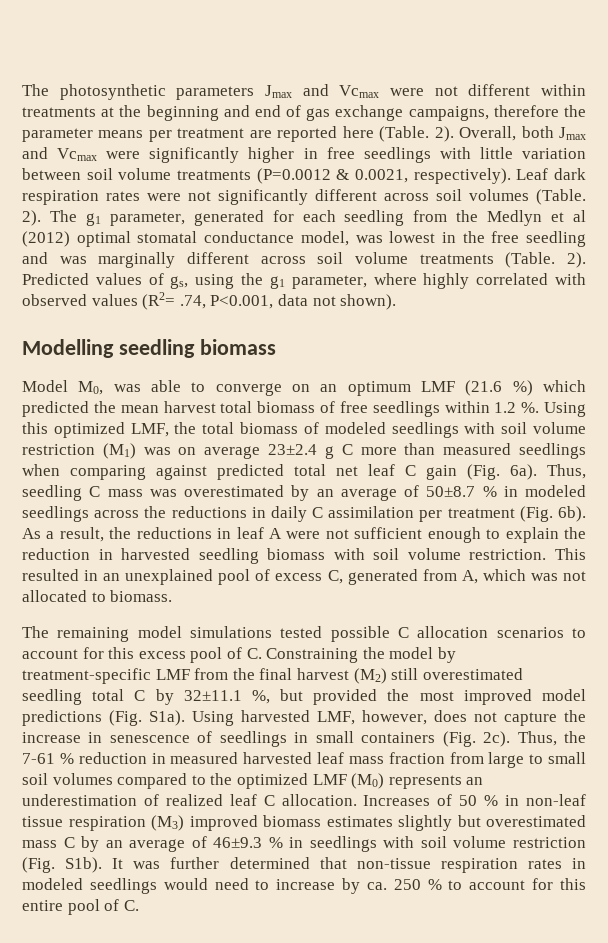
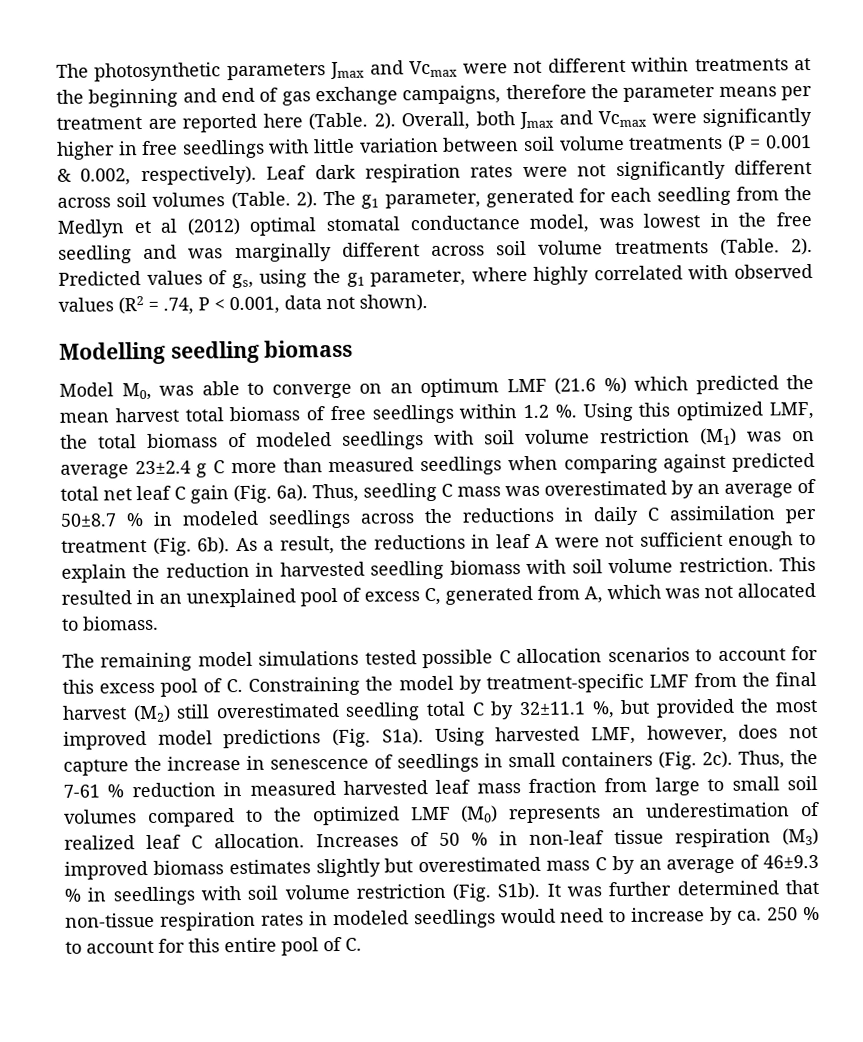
- Overall, both Jmax and Vcmax were significantly higher in free seedlings with little variation between soil volume treatments (P=0.0012 & 0.0021, respectively).
+ Overall, both Jmax and Vcmax were significantly higher in free seedlings with little variation between soil volume treatments (P = 0.001 & 0.002, respectively).
- Predicted values of gs, using the g1 parameter, where highly correlated with observed values (R2= .74, P<0.001, data not shown).
+ Predicted values of gs, using the g1 parameter, where highly correlated with observed values (R2 = .74, P < 0.001, data not shown).

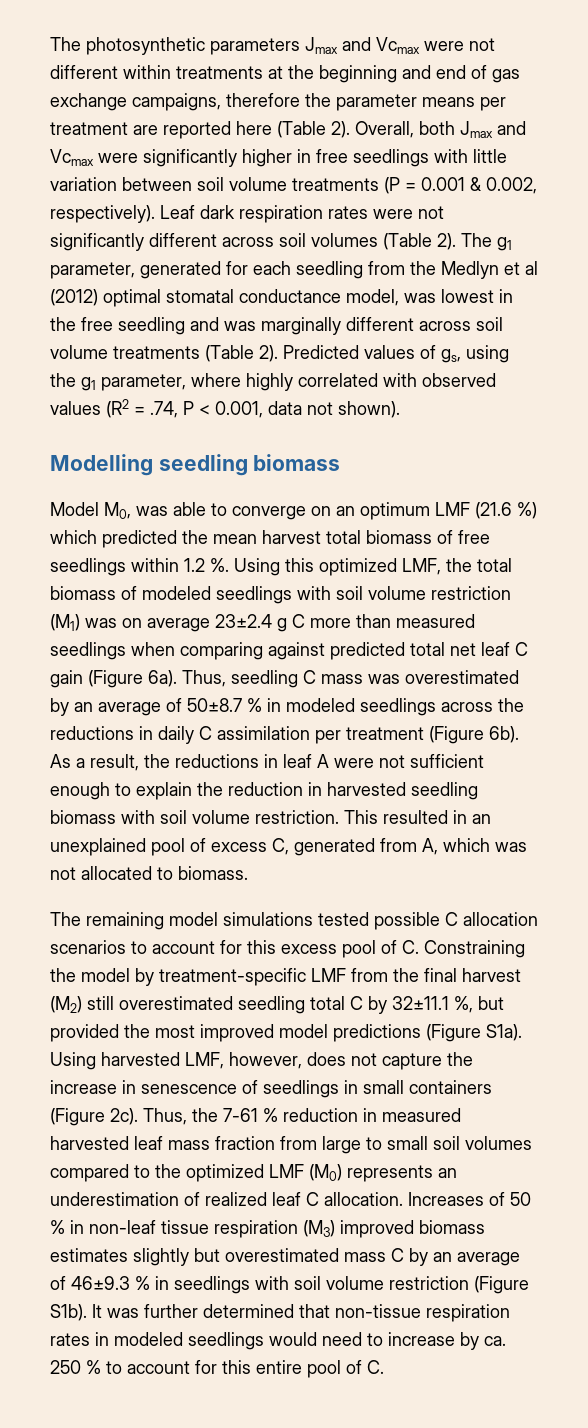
- The photosynthetic parameters Jmax and Vcmax were not different within treatments at the beginning and end of gas exchange campaigns, therefore the parameter means per treatment are reported here (Table. 2).
+ The photosynthetic parameters Jmax and Vcmax were not different within treatments at the beginning and end of gas exchange campaigns, therefore the parameter means per treatment are reported here (Table 2).
- Leaf dark respiration rates were not significantly different across soil volumes (Table. 2).
+ Leaf dark respiration rates were not significantly different across soil volumes (Table 2).
- The g1 parameter, generated for each seedling from the Medlyn et al (2012) optimal stomatal conductance model, was lowest in the free seedling and was marginally different across soil volume treatments (Table. 2).
+ The g1 parameter, generated for each seedling from the Medlyn et al (2012) optimal stomatal conductance model, was lowest in the free seedling and was marginally different across soil volume treatments (Table 2).
- Using this optimized LMF, the total biomass of modeled seedlings with soil volume restriction (M1) was on average 23±2.4 g C more than measured seedlings when comparing against predicted total net leaf C gain (Fig. 6a).
+ Using this optimized LMF, the total biomass of modeled seedlings with soil volume restriction (M1) was on average 23±2.4 g C more than measured seedlings when comparing against predicted total net leaf C gain (Figure 6a).
- Thus, seedling C mass was overestimated by an average of 50±8.7 % in modeled seedlings across the reductions in daily C assimilation per treatment (Fig. 6b).
+ Thus, seedling C mass was overestimated by an average of 50±8.7 % in modeled seedlings across the reductions in daily C assimilation per treatment (Figure 6b).
- The remaining model simulations tested possible C allocation scenarios to account for this excess pool of C. Constraining the model by treatment-specific LMF from the final harvest (M2) still overestimated seedling total C by 32±11.1 %, but provided the most improved model predictions (Fig. S1a).
+ The remaining model simulations tested possible C allocation scenarios to account for this excess pool of C. Constraining the model by treatment-specific LMF from the final harvest (M2) still overestimated seedling total C by 32±11.1 %, but provided the most improved model predictions (Figure S1a).
- Using harvested LMF, however, does not capture the increase in senescence of seedlings in small containers (Fig. 2c).
+ Using harvested LMF, however, does not capture the increase in senescence of seedlings in small containers (Figure 2c).
- Increases of 50 % in non-leaf tissue respiration (M3) improved biomass estimates slightly but overestimated mass C by an average of 46±9.3 % in seedlings with soil volume restriction (Fig. S1b).
+ Increases of 50 % in non-leaf tissue respiration (M3) improved biomass estimates slightly but overestimated mass C by an average of 46±9.3 % in seedlings with soil volume restriction (Figure S1b).

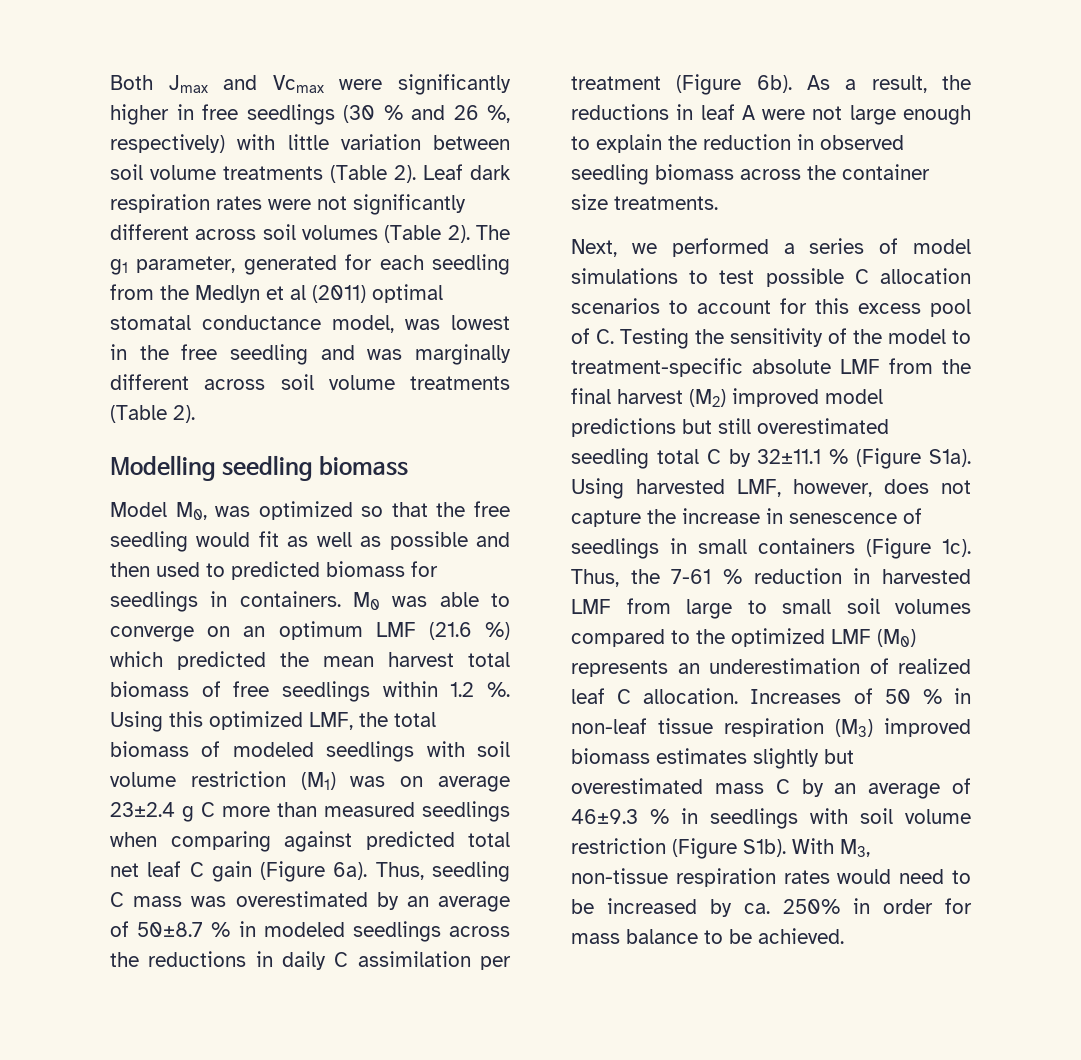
- The photosynthetic parameters Jmax and Vcmax were not different within treatments at the beginning and end of gas exchange campaigns, therefore the parameter means per treatment are reported here (Table 2). Overall, both Jmax and Vcmax were significantly higher in free seedlings with little variation between soil volume treatments (P = 0.001 & 0.002, respectively).
+ Both Jmax and Vcmax were significantly higher in free seedlings (30 % and 26 %, respectively) with little variation between soil volume treatments (Table 2).
- The g1 parameter, generated for each seedling from the Medlyn et al (2012) optimal stomatal conductance model, was lowest in the free seedling and was marginally different across soil volume treatments (Table 2). Predicted values of gs, using the g1 parameter, where highly correlated with observed values (R2 = .74, P < 0.001, data not shown).
+ The g1 parameter, generated for each seedling from the Medlyn et al (2011) optimal stomatal conductance model, was lowest in the free seedling and was marginally different across soil volume treatments (Table 2).
- Model M0, was able to converge on an optimum LMF (21.6 %) which predicted the mean harvest total biomass of free seedlings within 1.2 %.
+ Model M0, was optimized so that the free seedling would fit as well as possible and then used to predicted biomass for seedlings in containers. M0 was able to converge on an optimum LMF (21.6 %) which predicted the mean harvest total biomass of free seedlings within 1.2 %.
- As a result, the reductions in leaf A were not sufficient enough to explain the reduction in harvested seedling biomass with soil volume restriction. This resulted in an unexplained pool of excess C, generated from A, which was not allocated to biomass.
- The remaining model simulations tested possible C allocation scenarios to account for this excess pool of C. Constraining the model by treatment-specific LMF from the final harvest (M2) still overestimated seedling total C by 32±11.1 %, but provided the most improved model predictions (Figure S1a).
+ As a result, the reductions in leaf A were not large enough to explain the reduction in observed seedling biomass across the container size treatments.
+ Next, we performed a series of model simulations to test possible C allocation scenarios to account for this excess pool of C. Testing the sensitivity of the model to treatment-specific absolute LMF from the final harvest (M2) improved model predictions but still overestimated seedling total C by 32±11.1 % (Figure S1a).
- Using harvested LMF, however, does not capture the increase in senescence of seedlings in small containers (Figure 2c).
+ Using harvested LMF, however, does not capture the increase in senescence of seedlings in small containers (Figure 1c).
- Thus, the 7-61 % reduction in measured harvested leaf mass fraction from large to small soil volumes compared to the optimized LMF (M0) represents an underestimation of realized leaf C allocation.
+ Thus, the 7-61 % reduction in harvested LMF from large to small soil volumes compared to the optimized LMF (M0) represents an underestimation of realized leaf C allocation.
- It was further determined that non-tissue respiration rates in modeled seedlings would need to increase by ca. 250 % to account for this entire pool of C.
+ With M3, non-tissue respiration rates would need to be increased by ca. 250% in order for mass balance to be achieved.

